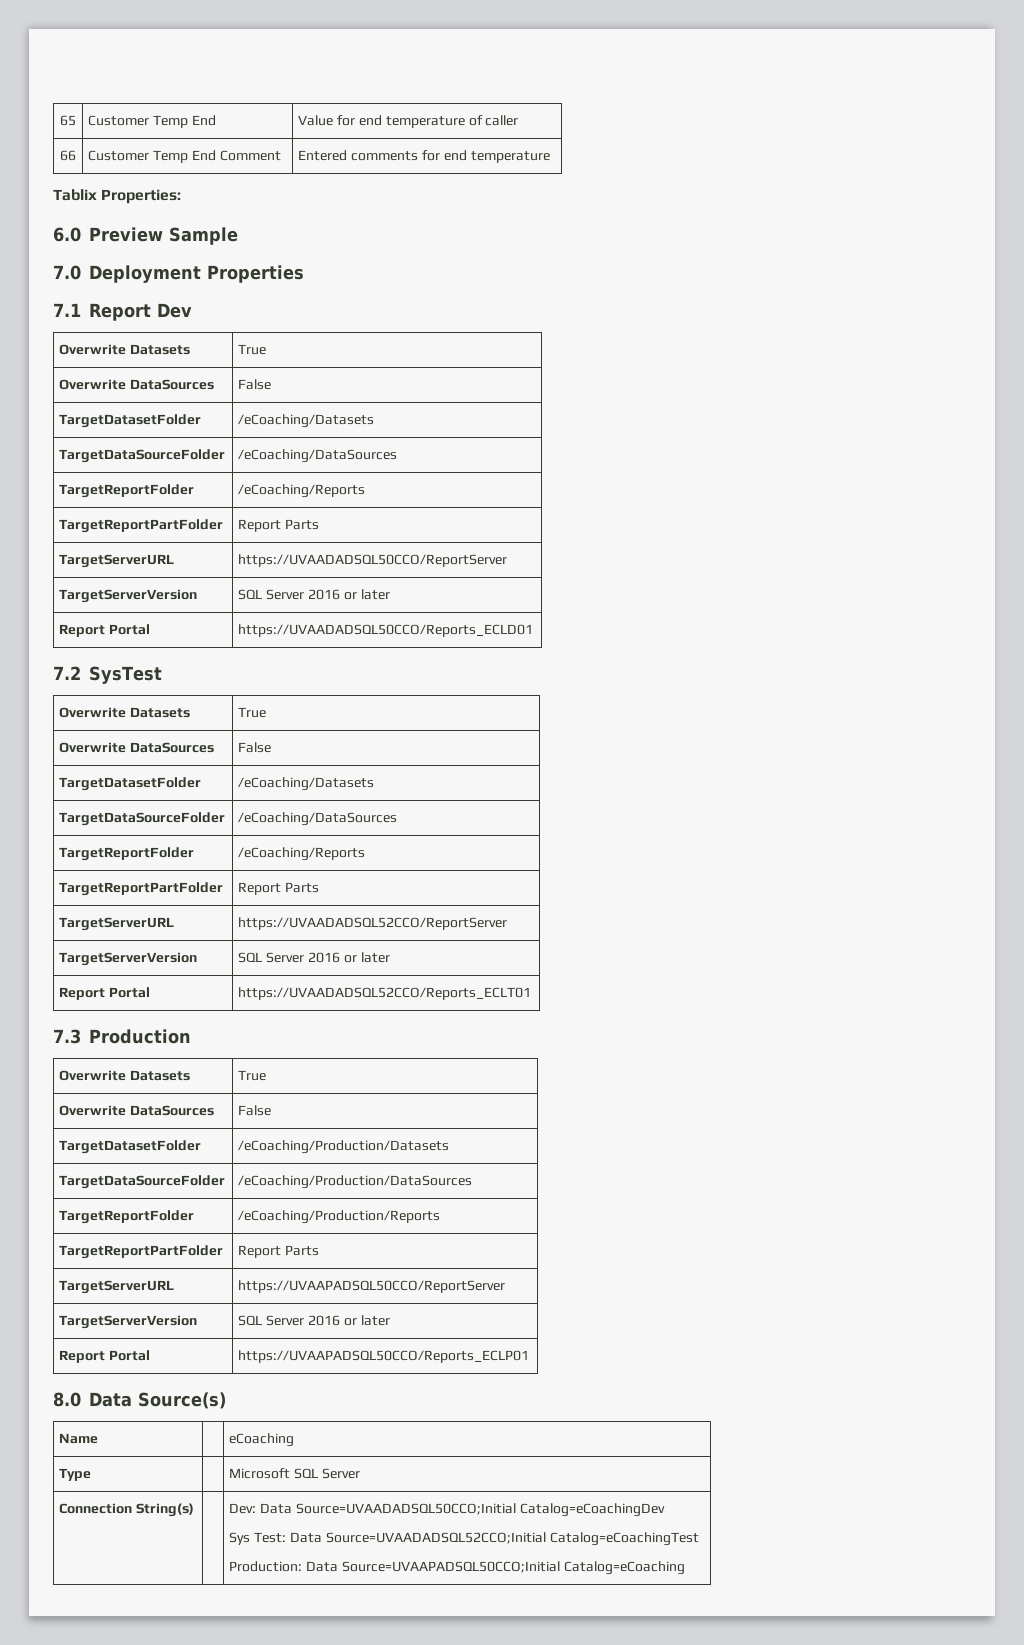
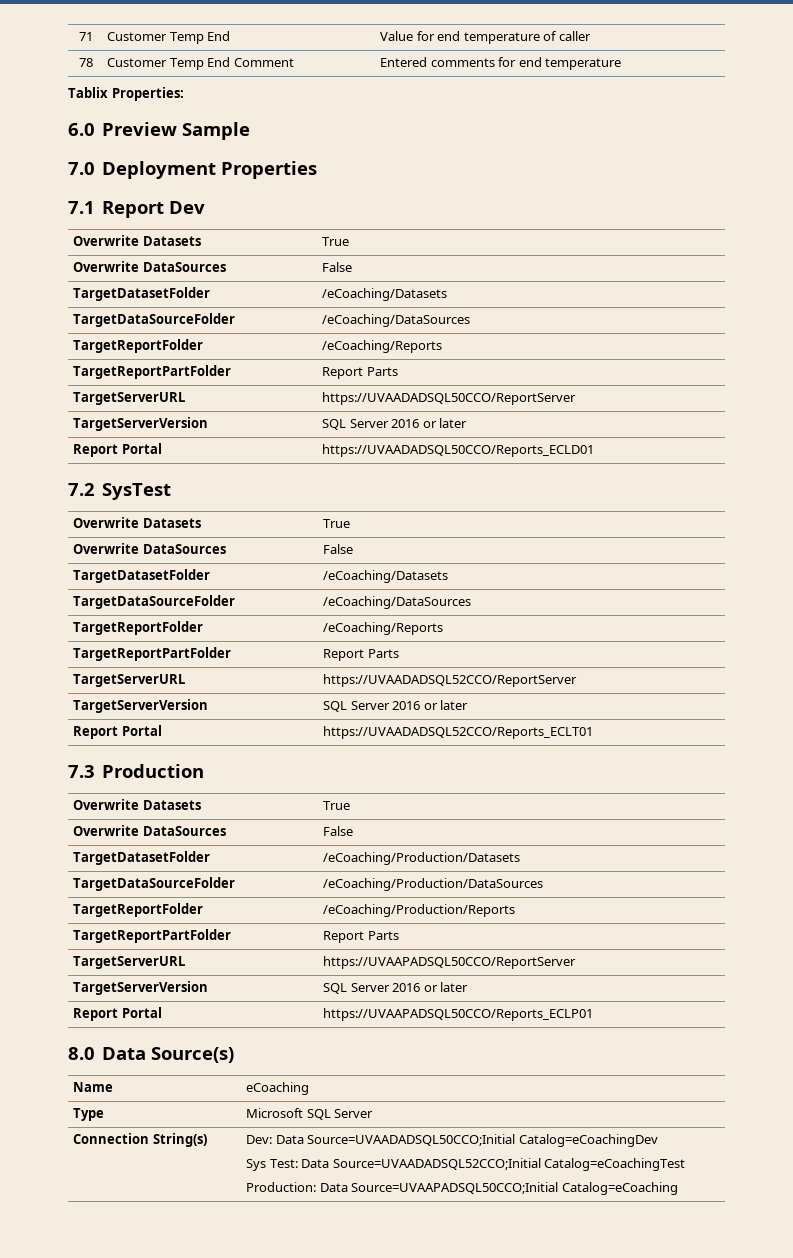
- 65 | Customer Temp End | Value for end temperature of caller
+ 71 | Customer Temp End | Value for end temperature of caller
- 66 | Customer Temp End Comment | Entered comments for end temperature
+ 78 | Customer Temp End Comment | Entered comments for end temperature

